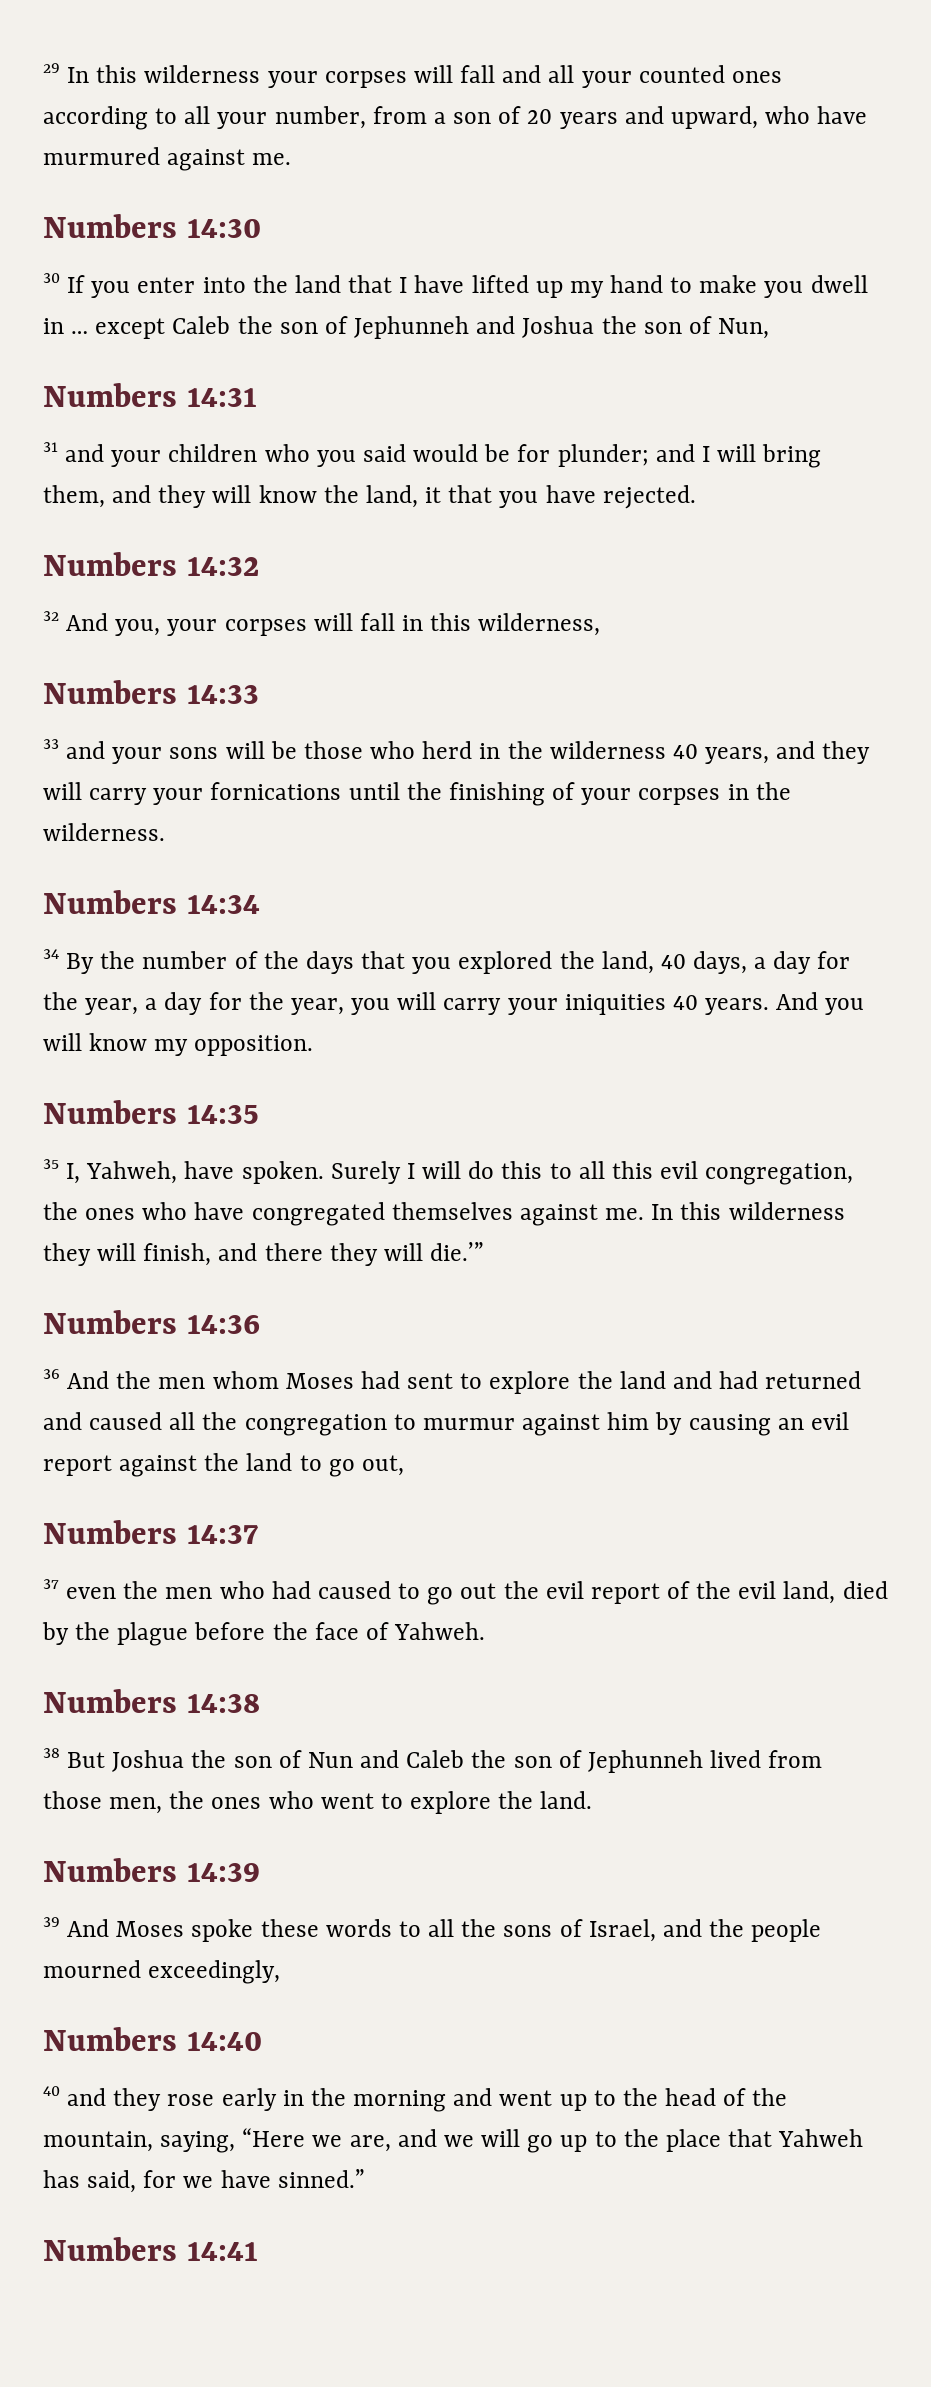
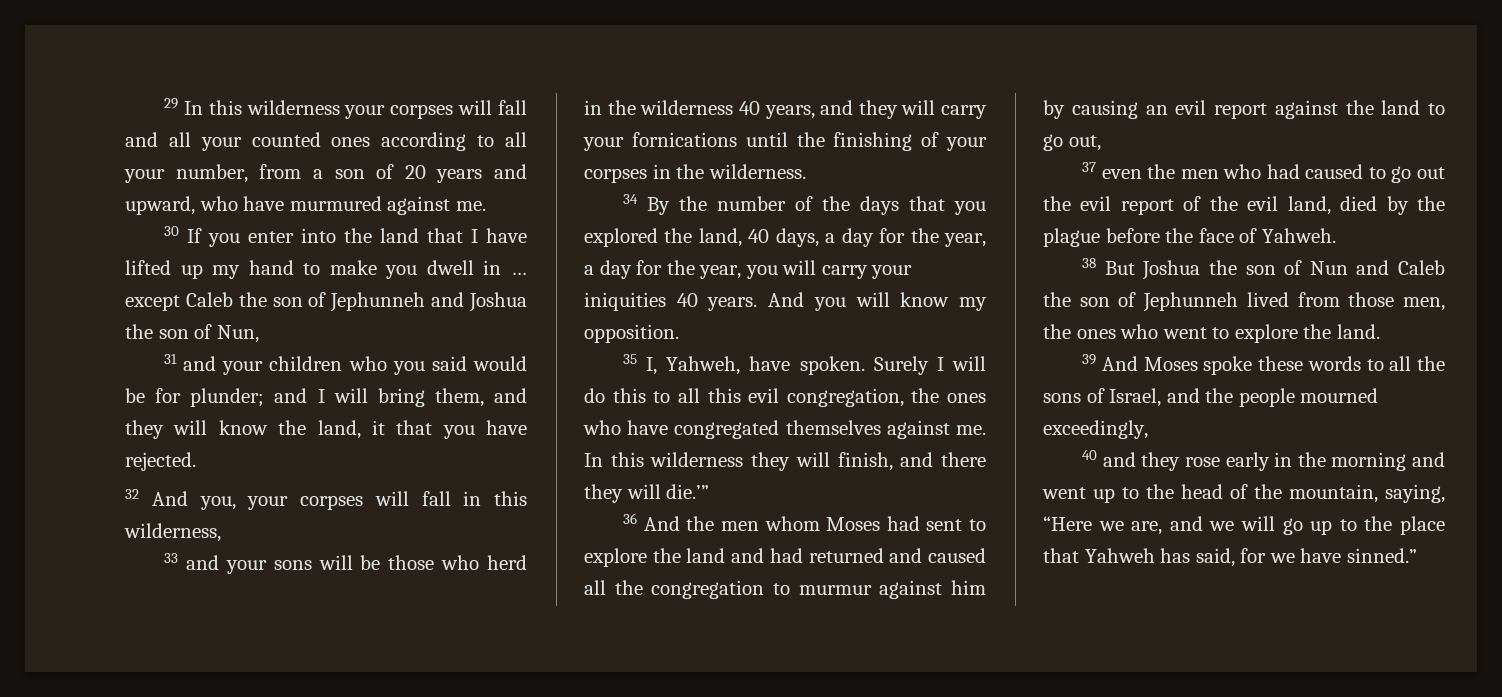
- Numbers 14:30
- Numbers 14:31
- Numbers 14:32
- Numbers 14:33
- Numbers 14:34
- Numbers 14:35
- Numbers 14:36
- Numbers 14:37
- Numbers 14:38
- Numbers 14:39
- Numbers 14:40
- Numbers 14:41

